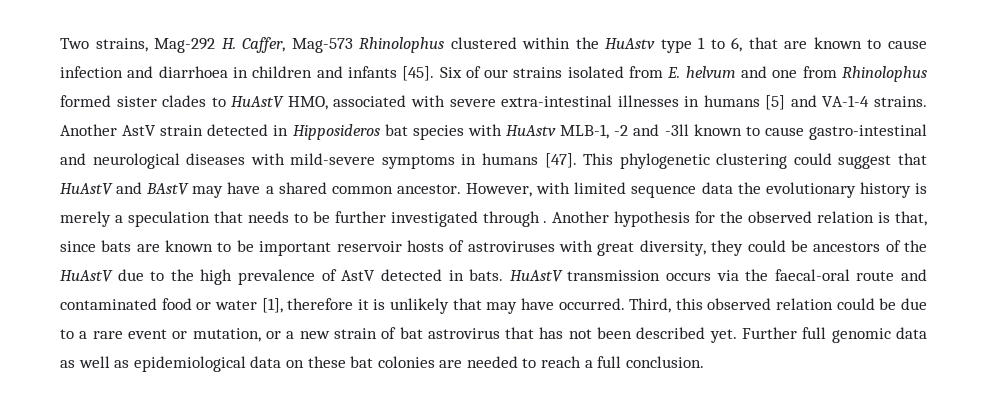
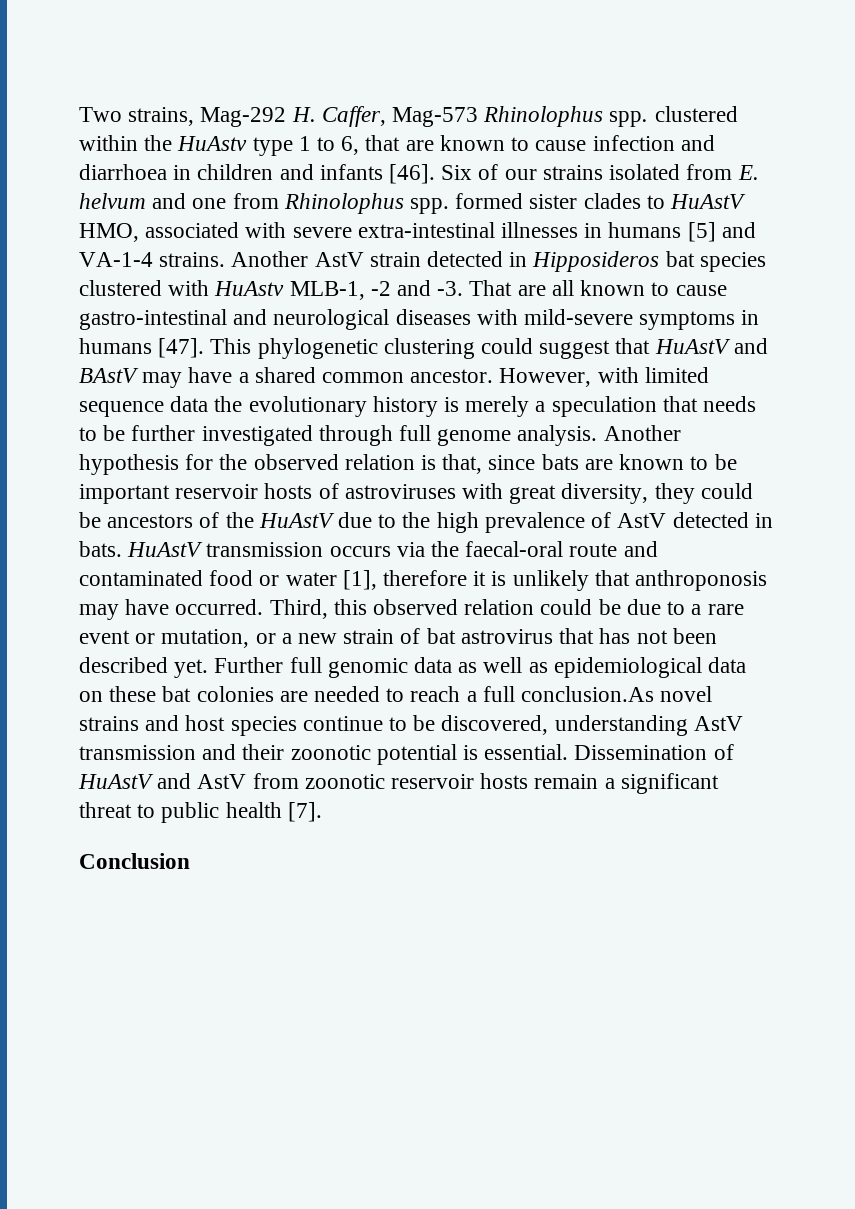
- Two strains, Mag-292 H. Caffer, Mag-573 Rhinolophus clustered within the HuAstv type 1 to 6, that are known to cause infection and diarrhoea in children and infants [45].
+ Two strains, Mag-292 H. Caffer, Mag-573 Rhinolophus spp. clustered within the HuAstv type 1 to 6, that are known to cause infection and diarrhoea in children and infants [46].
- Six of our strains isolated from E. helvum and one from Rhinolophus formed sister clades to HuAstV HMO, associated with severe extra-intestinal illnesses in humans [5] and VA-1-4 strains.
+ Six of our strains isolated from E. helvum and one from Rhinolophus spp. formed sister clades to HuAstV HMO, associated with severe extra-intestinal illnesses in humans [5] and VA-1-4 strains.
- Another AstV strain detected in Hipposideros bat species with HuAstv MLB-1, -2 and -3ll known to cause gastro-intestinal and neurological diseases with mild-severe symptoms in humans [47].
+ Another AstV strain detected in Hipposideros bat species clustered with HuAstv MLB-1, -2 and -3. That are all known to cause gastro-intestinal and neurological diseases with mild-severe symptoms in humans [47].
- However, with limited sequence data the evolutionary history is merely a speculation that needs to be further investigated through .
+ However, with limited sequence data the evolutionary history is merely a speculation that needs to be further investigated through full genome analysis.
- HuAstV transmission occurs via the faecal-oral route and contaminated food or water [1], therefore it is unlikely that may have occurred.
+ HuAstV transmission occurs via the faecal-oral route and contaminated food or water [1], therefore it is unlikely that anthroponosis may have occurred.
- Further full genomic data as well as epidemiological data on these bat colonies are needed to reach a full conclusion.
+ Further full genomic data as well as epidemiological data on these bat colonies are needed to reach a full conclusion.As novel strains and host species continue to be discovered, understanding AstV transmission and their zoonotic potential is essential. Dissemination of HuAstV and AstV from zoonotic reservoir hosts remain a significant threat to public health [7].
+ Conclusion

